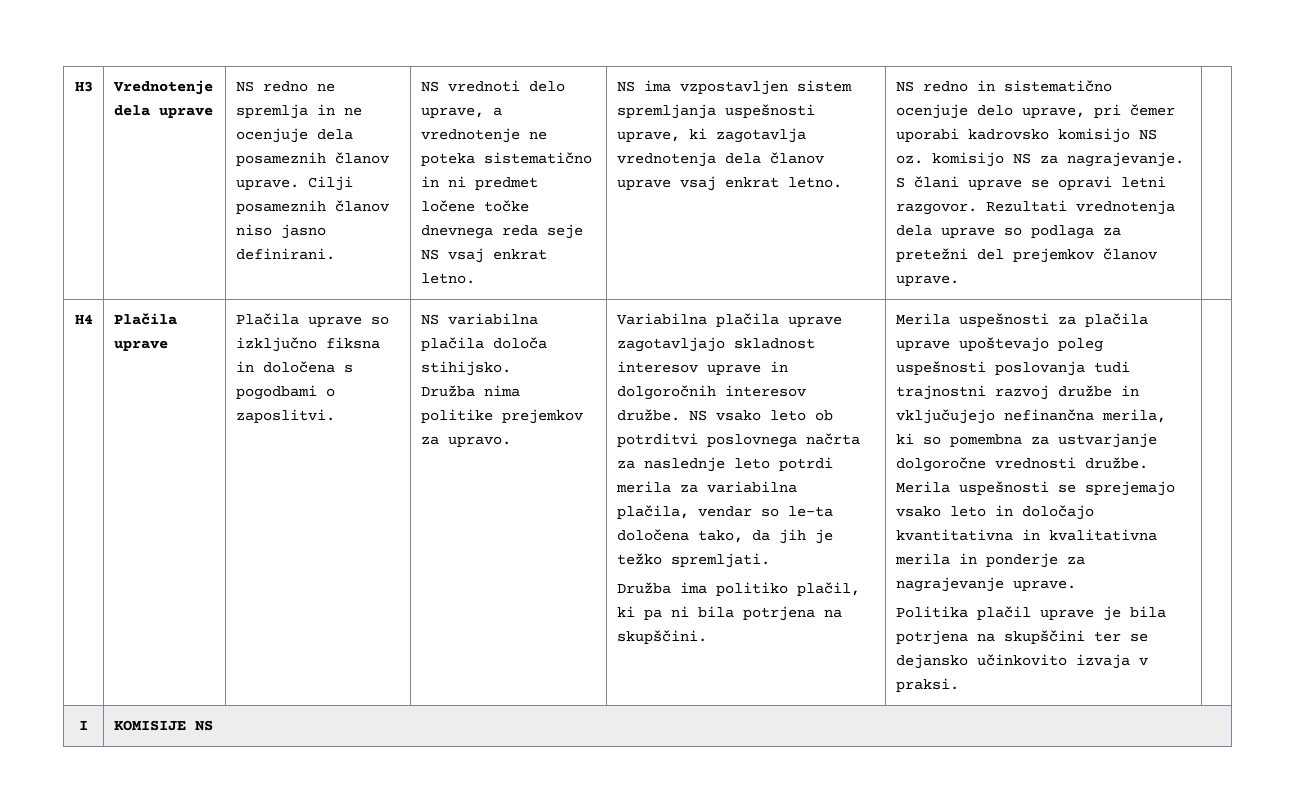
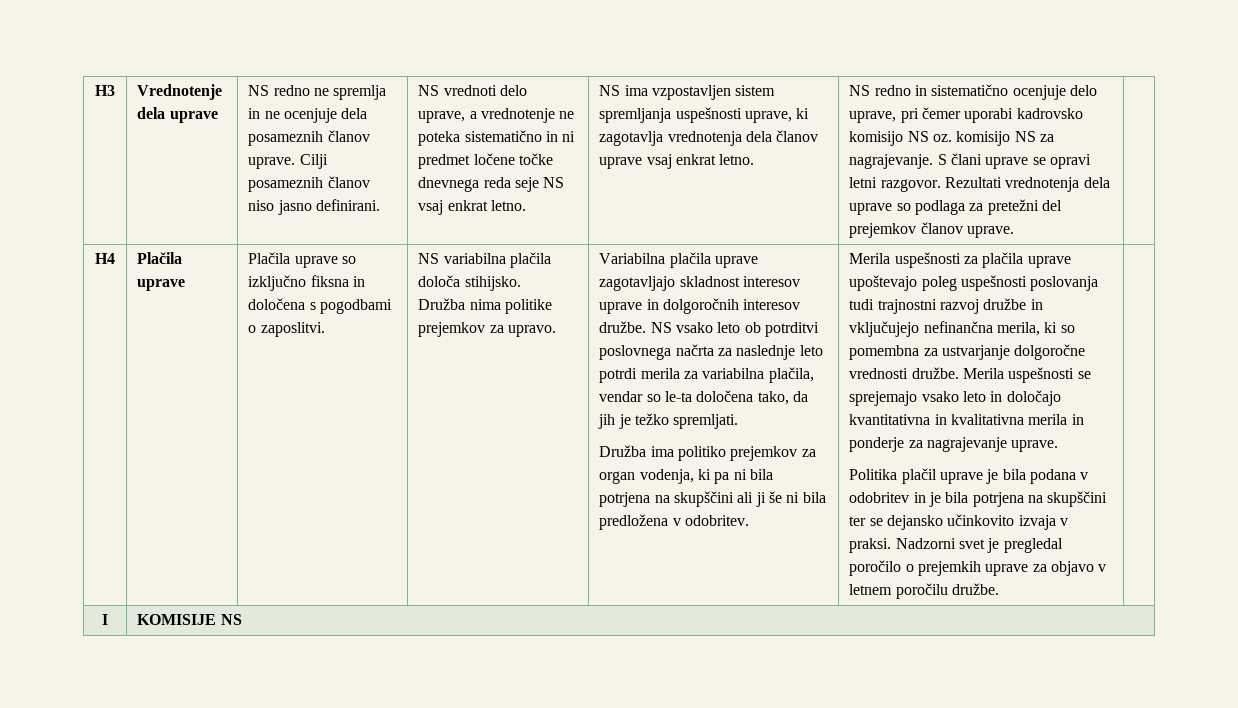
- Družba ima politiko plačil, ki pa ni bila potrjena na skupščini.
+ Družba ima politiko prejemkov za organ vodenja, ki pa ni bila potrjena na skupščini ali ji še ni bila predložena v odobritev.
- Politika plačil uprave je bila potrjena na skupščini ter se dejansko učinkovito izvaja v praksi.
+ Politika plačil uprave je bila podana v odobritev in je bila potrjena na skupščini ter se dejansko učinkovito izvaja v praksi. Nadzorni svet je pregledal poročilo o prejemkih uprave za objavo v letnem poročilu družbe.

